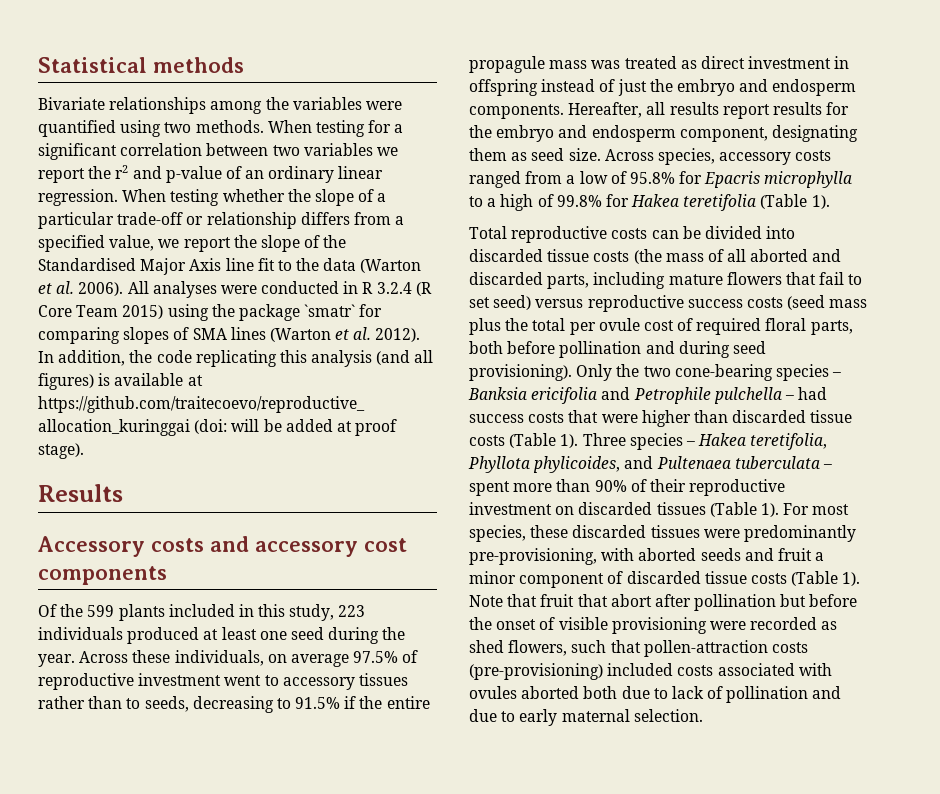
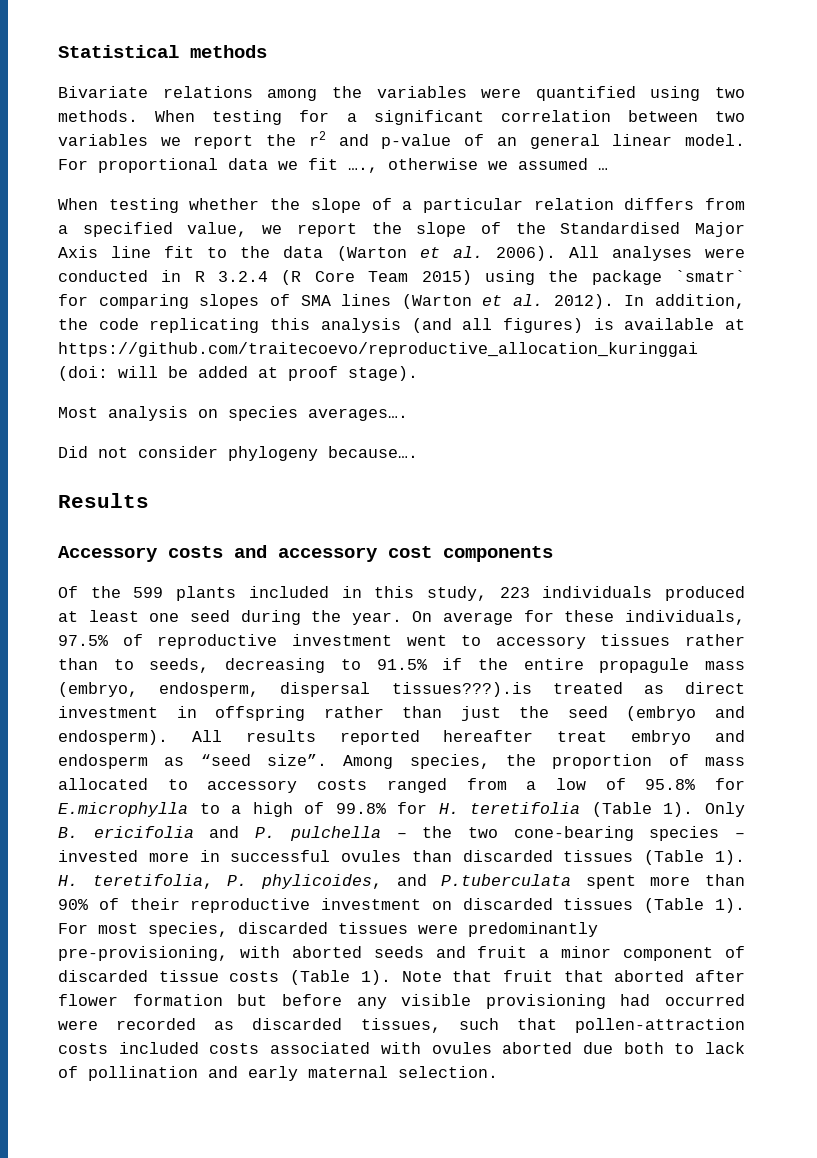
- Bivariate relationships among the variables were quantified using two methods.
+ Bivariate relations among the variables were quantified using two methods.
- When testing for a significant correlation between two variables we report the r2 and p-value of an ordinary linear regression. When testing whether the slope of a particular trade-off or relationship differs from a specified value, we report the slope of the Standardised Major Axis line fit to the data (Warton et al. 2006).
+ When testing for a significant correlation between two variables we report the r2 and p-value of an general linear model. For proportional data we fit …., otherwise we assumed …
+ When testing whether the slope of a particular relation differs from a specified value, we report the slope of the Standardised Major Axis line fit to the data (Warton et al. 2006).
+ Most analysis on species averages….
+ Did not consider phylogeny because….
- Across these individuals, on average 97.5% of reproductive investment went to accessory tissues rather than to seeds, decreasing to 91.5% if the entire propagule mass was treated as direct investment in offspring instead of just the embryo and endosperm components. Hereafter, all results report results for the embryo and endosperm component, designating them as seed size. Across species, accessory costs ranged from a low of 95.8% for Epacris microphylla to a high of 99.8% for Hakea teretifolia (Table 1).
- Total reproductive costs can be divided into discarded tissue costs (the mass of all aborted and discarded parts, including mature flowers that fail to set seed) versus reproductive success costs (seed mass plus the total per ovule cost of required floral parts, both before pollination and during seed provisioning). Only the two cone-bearing species – Banksia ericifolia and Petrophile pulchella – had success costs that were higher than discarded tissue costs (Table 1). Three species – Hakea teretifolia, Phyllota phylicoides, and Pultenaea tuberculata – spent more than 90% of their reproductive investment on discarded tissues (Table 1).
+ On average for these individuals, 97.5% of reproductive investment went to accessory tissues rather than to seeds, decreasing to 91.5% if the entire propagule mass (embryo, endosperm, dispersal tissues???).is treated as direct investment in offspring rather than just the seed (embryo and endosperm). All results reported hereafter treat embryo and endosperm as “seed size”. Among species, the proportion of mass allocated to accessory costs ranged from a low of 95.8% for E.microphylla to a high of 99.8% for H. teretifolia (Table 1). Only B. ericifolia and P. pulchella – the two cone-bearing species – invested more in successful ovules than discarded tissues (Table 1). H. teretifolia, P. phylicoides, and P.tuberculata spent more than 90% of their reproductive investment on discarded tissues (Table 1).
- For most species, these discarded tissues were predominantly pre-provisioning, with aborted seeds and fruit a minor component of discarded tissue costs (Table 1).
+ For most species, discarded tissues were predominantly pre-provisioning, with aborted seeds and fruit a minor component of discarded tissue costs (Table 1).
- Note that fruit that abort after pollination but before the onset of visible provisioning were recorded as shed flowers, such that pollen-attraction costs (pre-provisioning) included costs associated with ovules aborted both due to lack of pollination and due to early maternal selection.
+ Note that fruit that aborted after flower formation but before any visible provisioning had occurred were recorded as discarded tissues, such that pollen-attraction costs included costs associated with ovules aborted due both to lack of pollination and early maternal selection.

